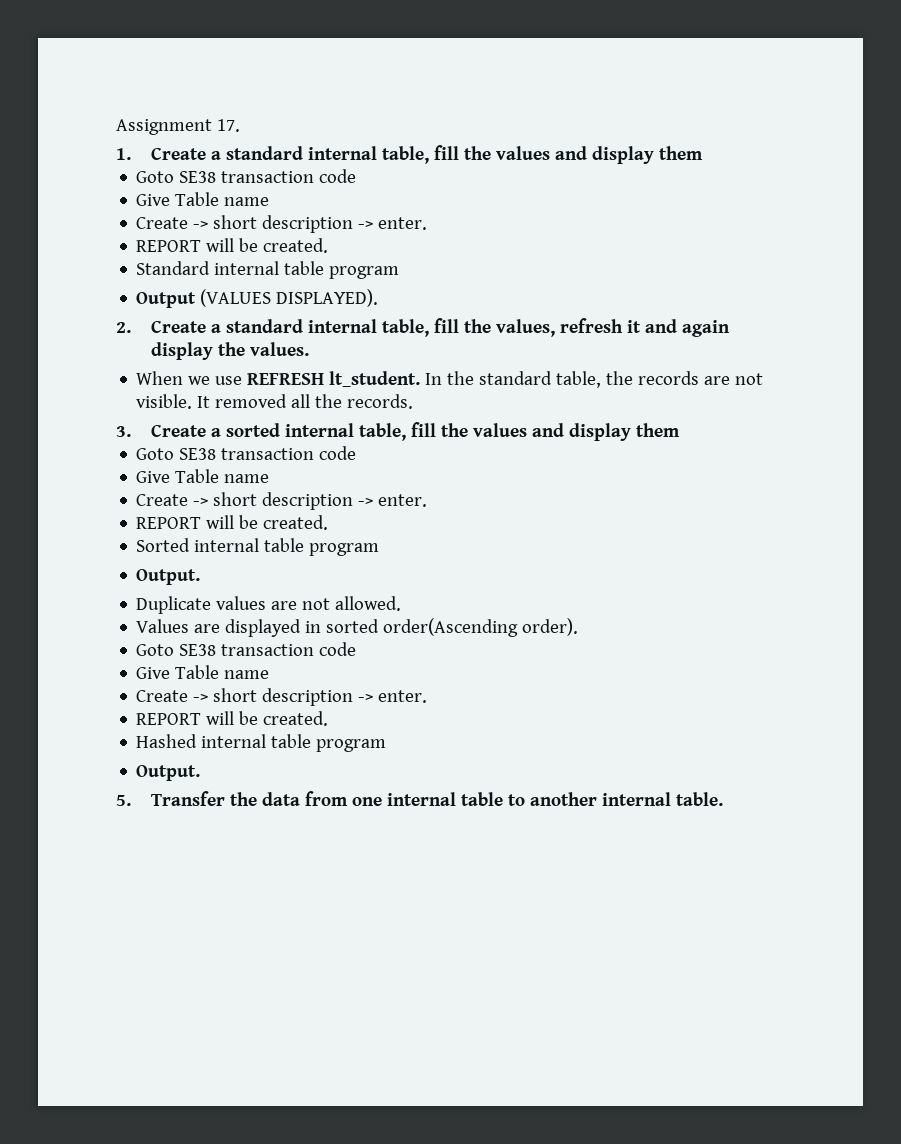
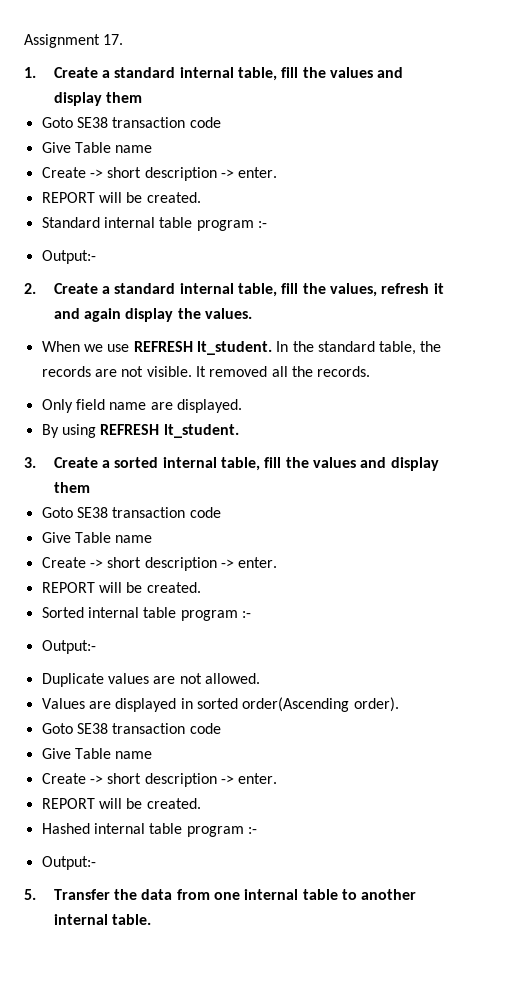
- Standard internal table program
- Output (VALUES DISPLAYED).
+ Standard internal table program :-
+ Output:-
+ Only field name are displayed.
+ By using REFRESH lt_student.
- Sorted internal table program
- Output.
+ Sorted internal table program :-
+ Output:-
- Hashed internal table program
- Output.
+ Hashed internal table program :-
+ Output:-

